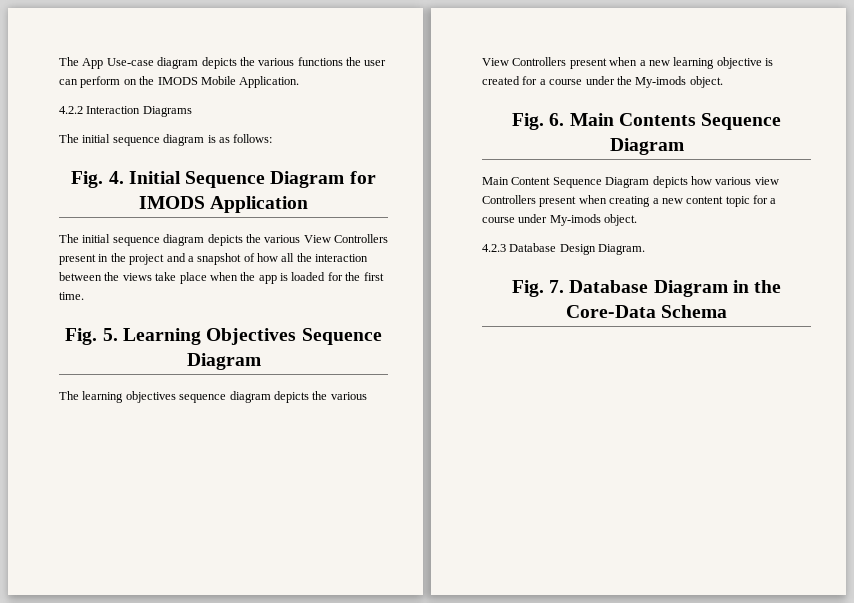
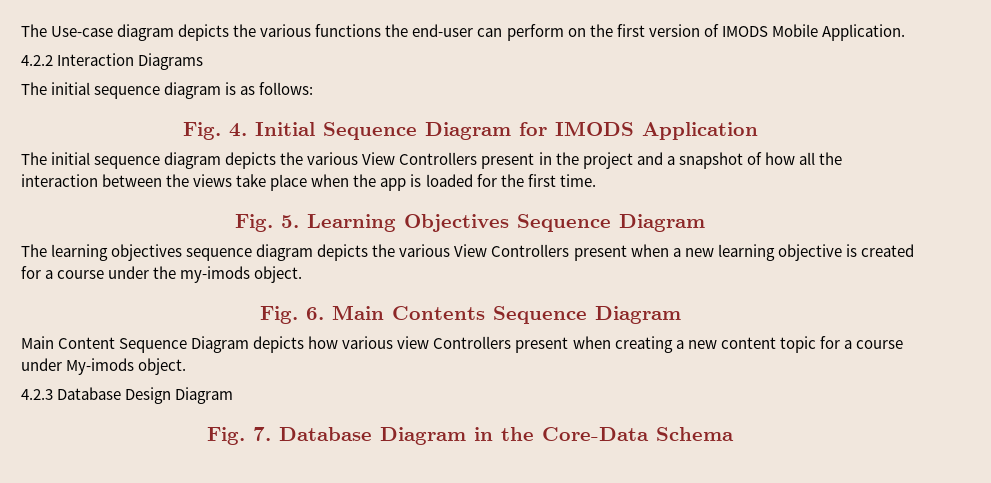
- The App Use-case diagram depicts the various functions the user can perform on the IMODS Mobile Application.
+ The Use-case diagram depicts the various functions the end-user can perform on the first version of IMODS Mobile Application.
- The learning objectives sequence diagram depicts the various View Controllers present when a new learning objective is created for a course under the My-imods object.
+ The learning objectives sequence diagram depicts the various View Controllers present when a new learning objective is created for a course under the my-imods object.
- 4.2.3 Database Design Diagram.
+ 4.2.3 Database Design Diagram

